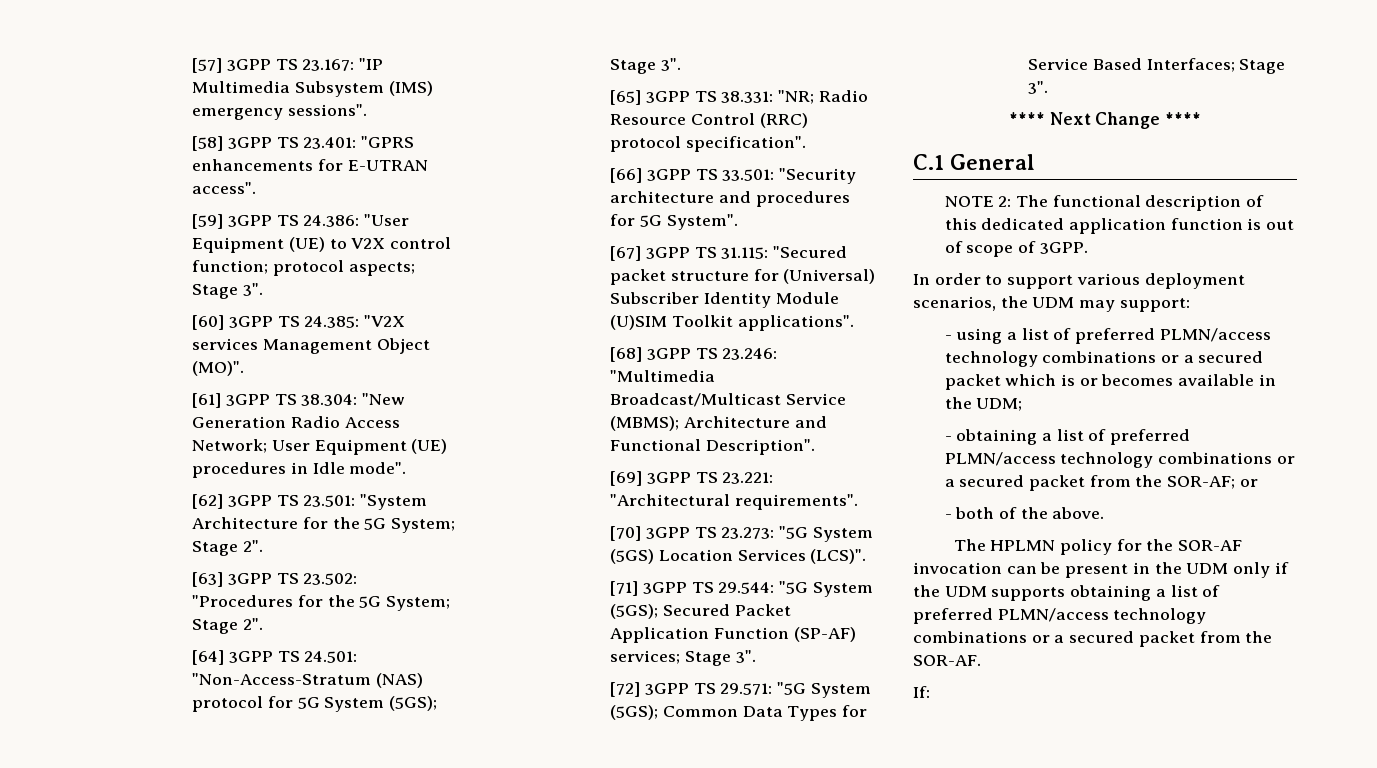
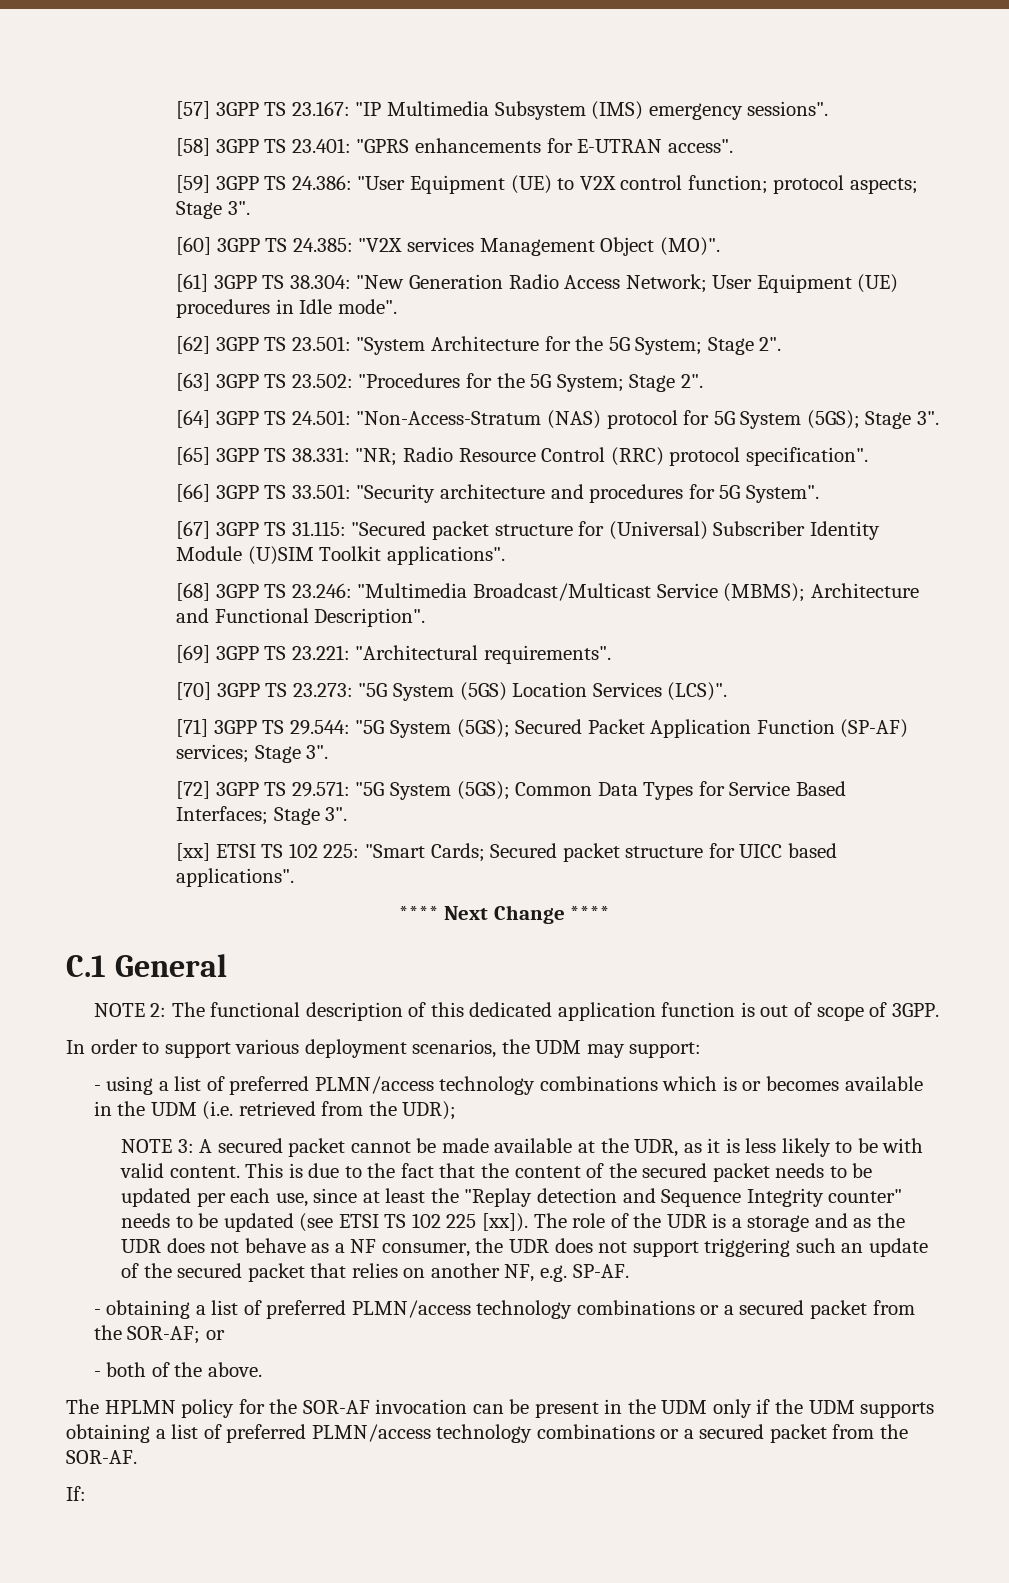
+ [xx] ETSI TS 102 225: "Smart Cards; Secured packet structure for UICC based applications".
- - using a list of preferred PLMN/access technology combinations or a secured packet which is or becomes available in the UDM;
+ - using a list of preferred PLMN/access technology combinations which is or becomes available in the UDM (i.e. retrieved from the UDR);
+ NOTE 3: A secured packet cannot be made available at the UDR, as it is less likely to be with valid content. This is due to the fact that the content of the secured packet needs to be updated per each use, since at least the "Replay detection and Sequence Integrity counter" needs to be updated (see ETSI TS 102 225 [xx]). The role of the UDR is a storage and as the UDR does not behave as a NF consumer, the UDR does not support triggering such an update of the secured packet that relies on another NF, e.g. SP-AF.

